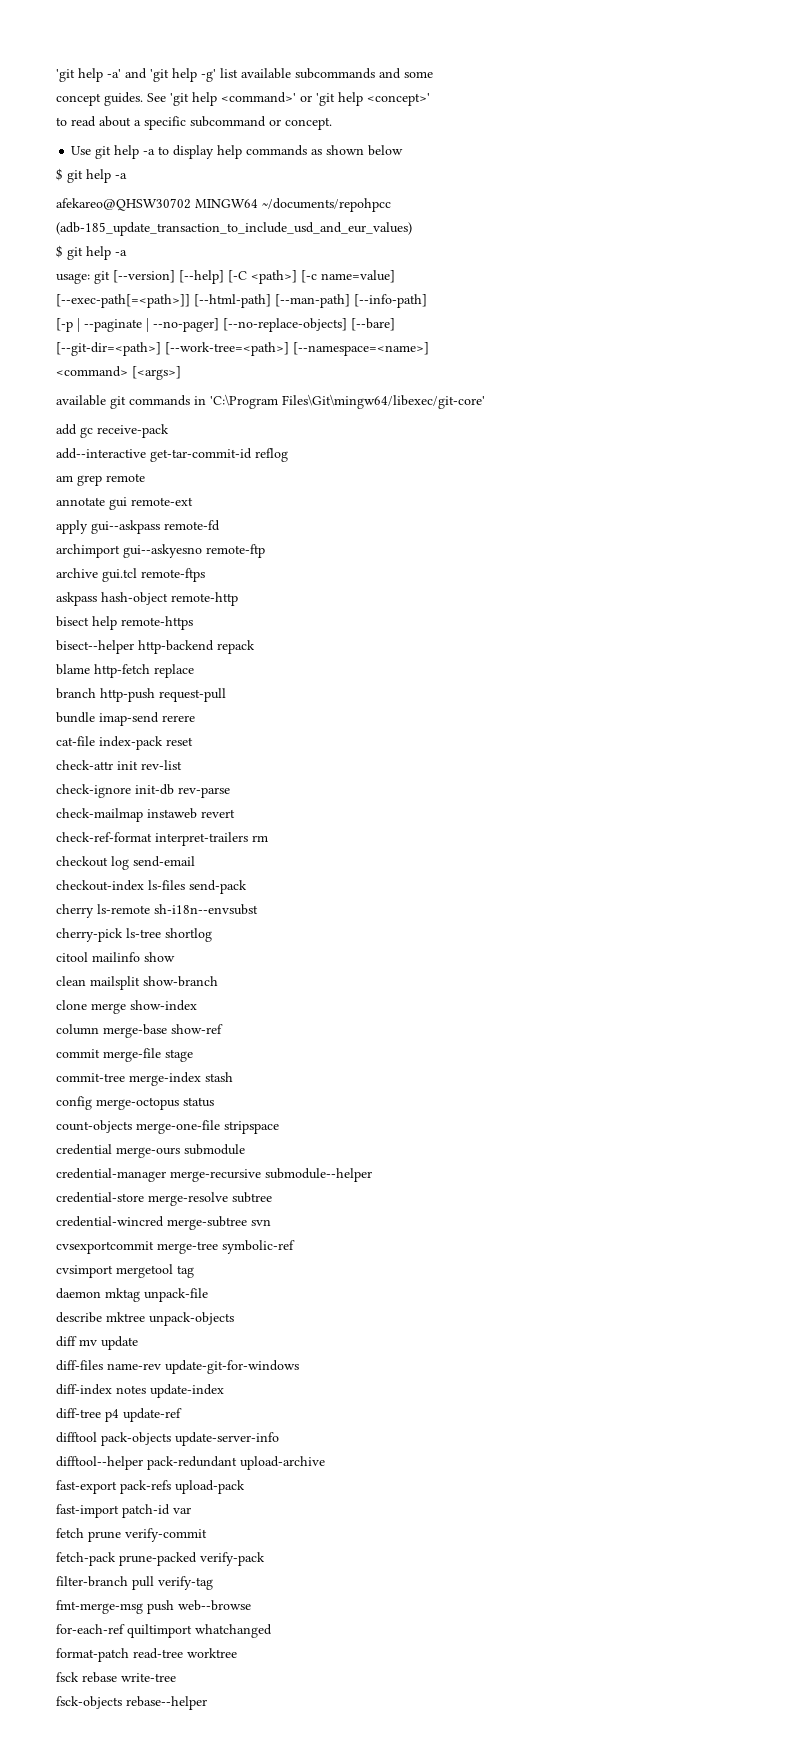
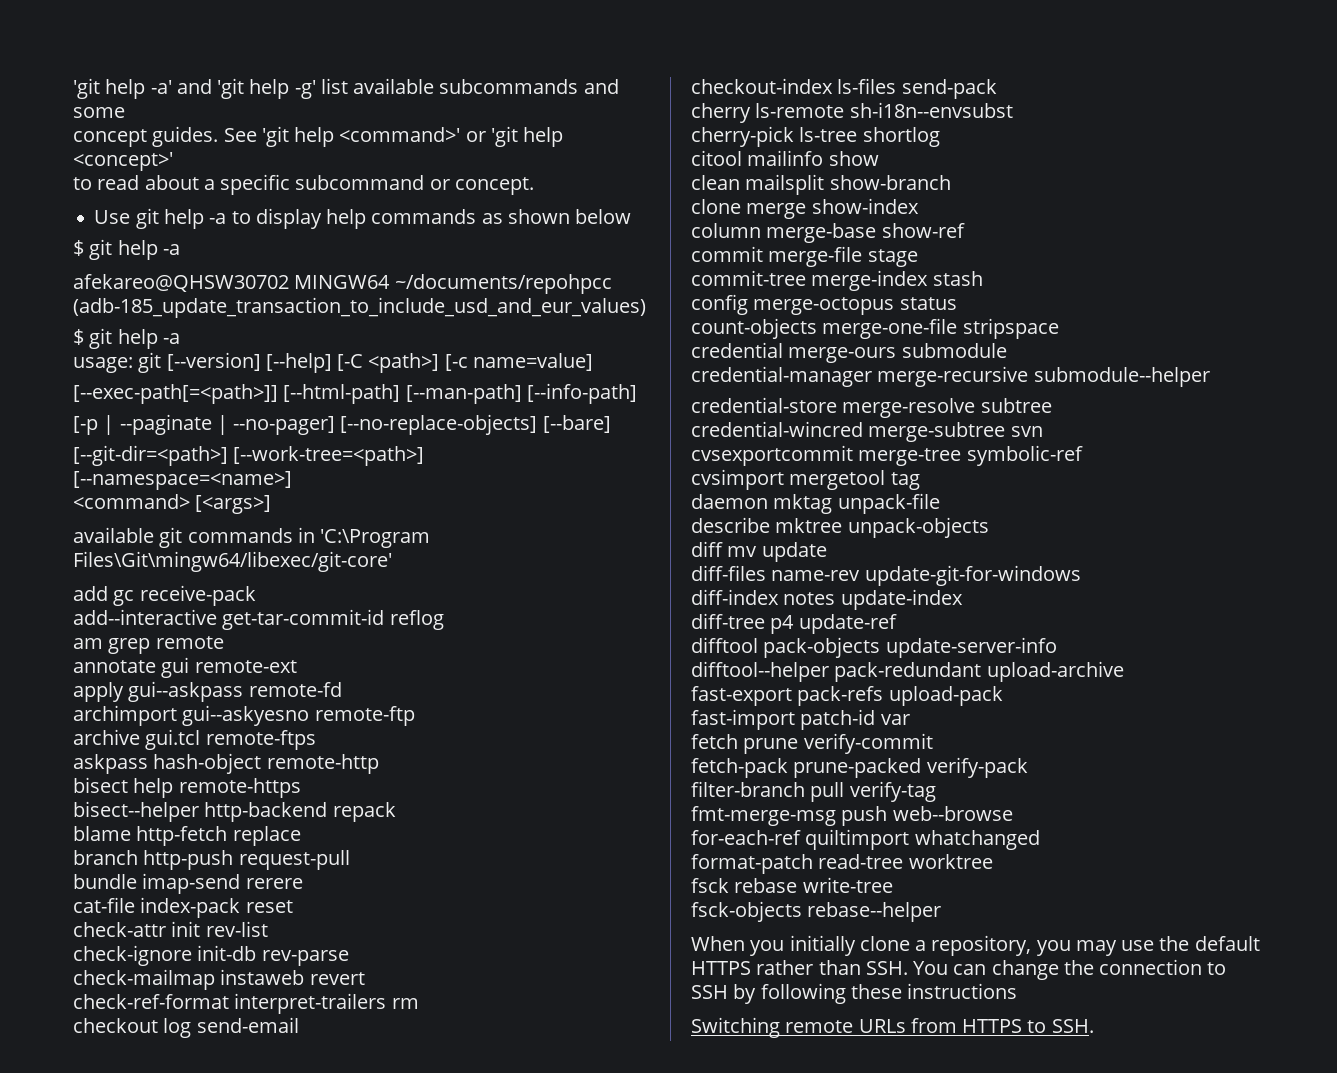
+ When you initially clone a repository, you may use the default HTTPS rather than SSH. You can change the connection to SSH by following these instructions
+ Switching remote URLs from HTTPS to SSH.

